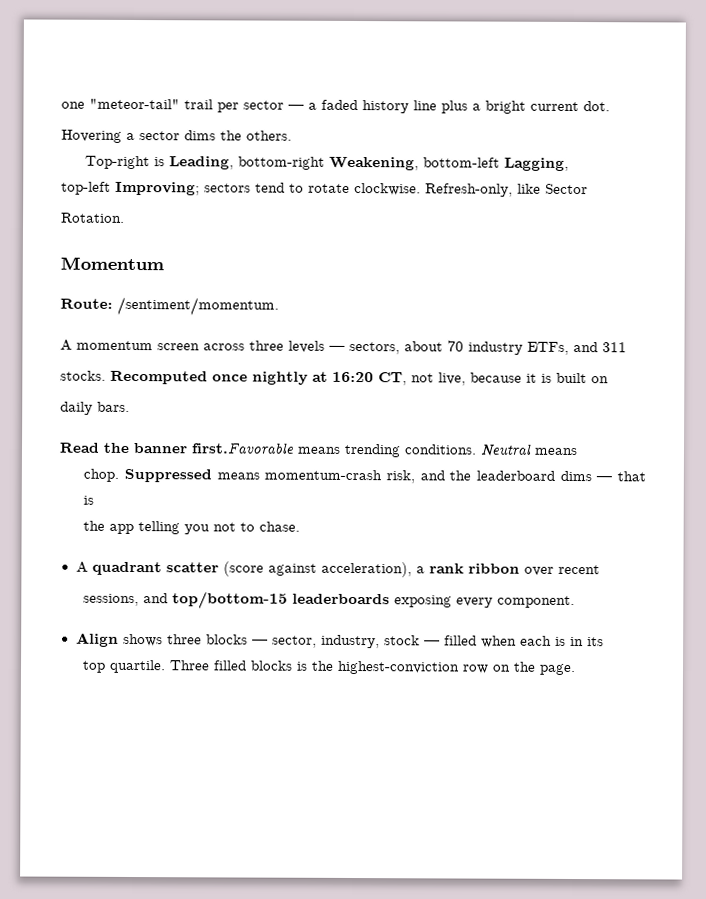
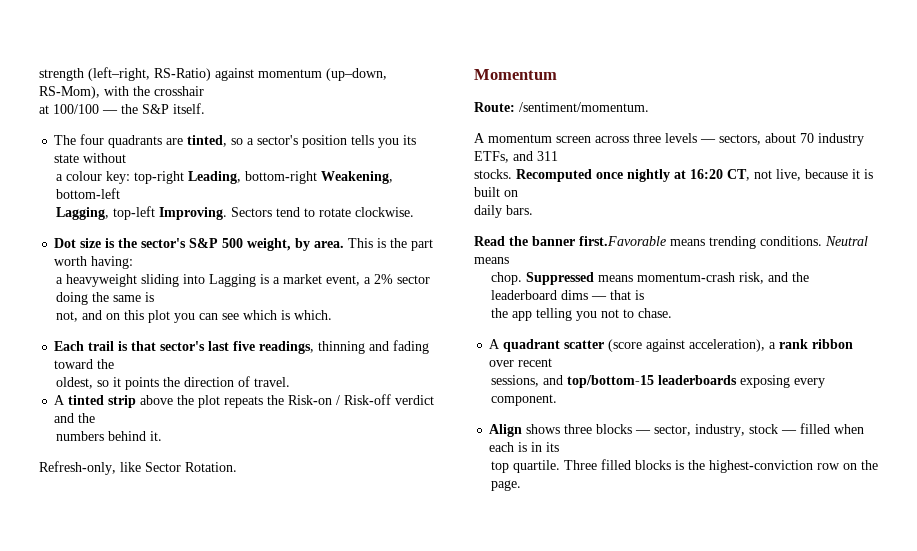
- one "meteor-tail" trail per sector — a faded history line plus a bright current dot.
- Hovering a sector dims the others.
- Top-right is Leading, bottom-right Weakening, bottom-left Lagging,
- top-left Improving; sectors tend to rotate clockwise. Refresh-only, like Sector
- Rotation.
+ strength (left–right, RS-Ratio) against momentum (up–down, RS-Mom), with the crosshair
+ at 100/100 — the S&P itself.
+ The four quadrants are tinted, so a sector's position tells you its state without
+ a colour key: top-right Leading, bottom-right Weakening, bottom-left
+ Lagging, top-left Improving. Sectors tend to rotate clockwise.
+ Dot size is the sector's S&P 500 weight, by area. This is the part worth having:
+ a heavyweight sliding into Lagging is a market event, a 2% sector doing the same is
+ not, and on this plot you can see which is which.
+ Each trail is that sector's last five readings, thinning and fading toward the
+ oldest, so it points the direction of travel.
+ A tinted strip above the plot repeats the Risk-on / Risk-off verdict and the
+ numbers behind it.
+ Refresh-only, like Sector Rotation.

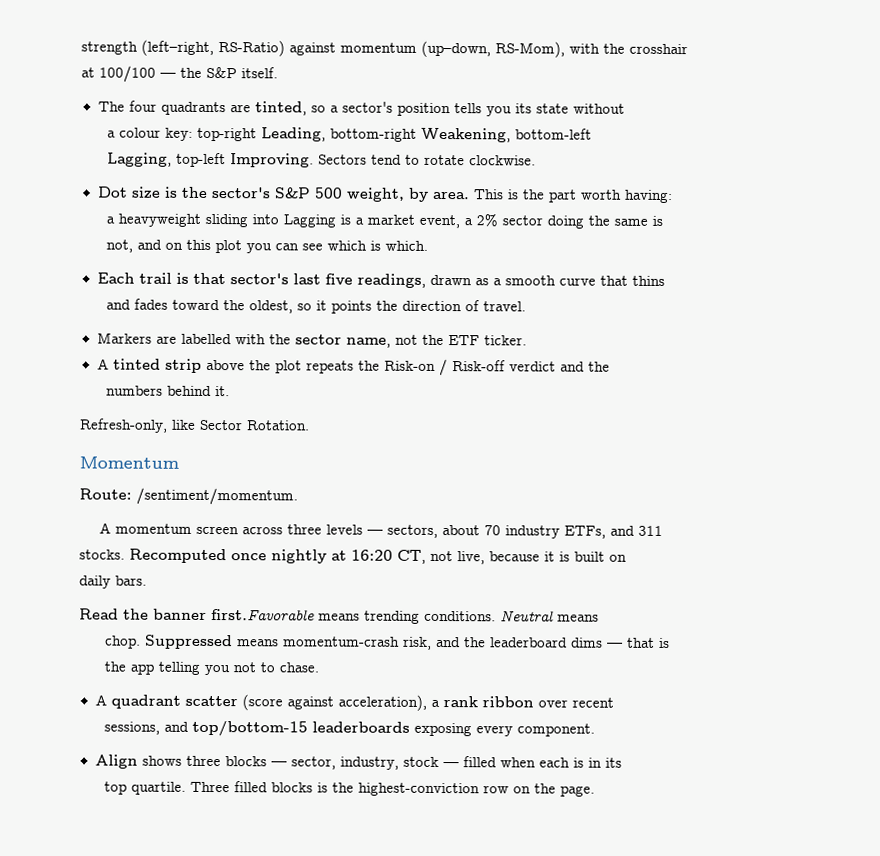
- Each trail is that sector's last five readings, thinning and fading toward the
- oldest, so it points the direction of travel.
+ Each trail is that sector's last five readings, drawn as a smooth curve that thins
+ and fades toward the oldest, so it points the direction of travel.
+ Markers are labelled with the sector name, not the ETF ticker.

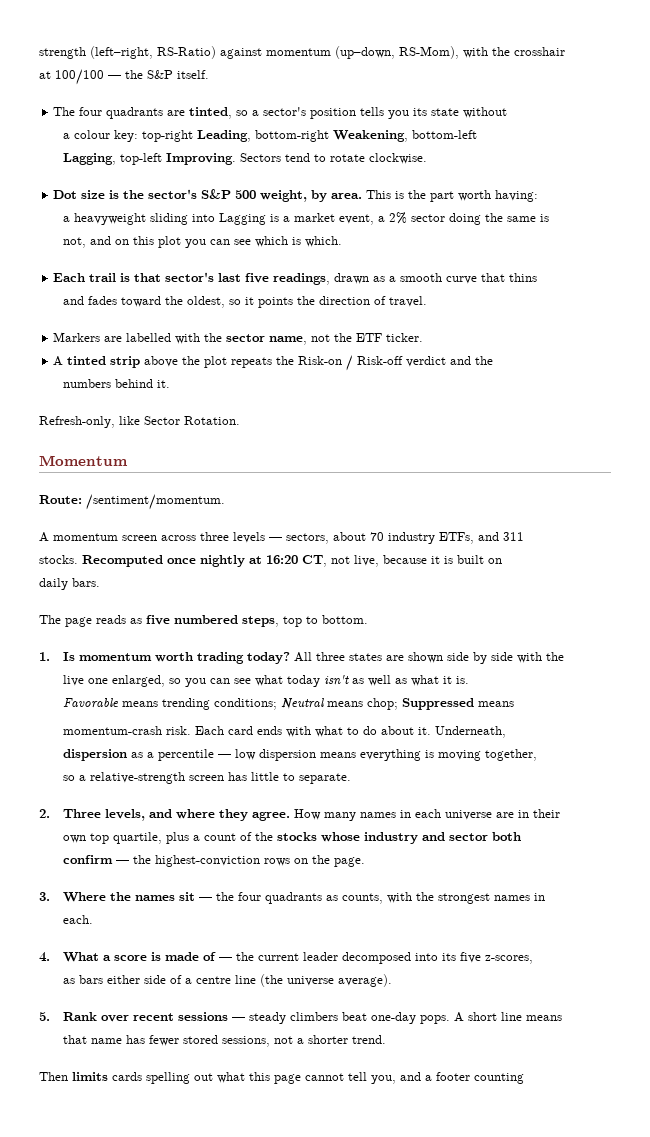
- Read the banner first.Favorable means trending conditions. Neutral means
- chop. Suppressed means momentum-crash risk, and the leaderboard dims — that is
- the app telling you not to chase.
- A quadrant scatter (score against acceleration), a rank ribbon over recent
- sessions, and top/bottom-15 leaderboards exposing every component.
- Align shows three blocks — sector, industry, stock — filled when each is in its
- top quartile. Three filled blocks is the highest-conviction row on the page.
+ The page reads as five numbered steps, top to bottom.
+ 1. Is momentum worth trading today? All three states are shown side by side with the
+ live one enlarged, so you can see what today isn't as well as what it is.
+ Favorable means trending conditions; Neutral means chop; Suppressed means
+ momentum-crash risk. Each card ends with what to do about it. Underneath,
+ dispersion as a percentile — low dispersion means everything is moving together,
+ so a relative-strength screen has little to separate.
+ 2. Three levels, and where they agree. How many names in each universe are in their
+ own top quartile, plus a count of the stocks whose industry and sector both
+ confirm — the highest-conviction rows on the page.
+ 3. Where the names sit — the four quadrants as counts, with the strongest names in
+ each.
+ 4. What a score is made of — the current leader decomposed into its five z-scores,
+ as bars either side of a centre line (the universe average).
+ 5. Rank over recent sessions — steady climbers beat one-day pops. A short line means
+ that name has fewer stored sessions, not a shorter trend.
+ Then limits cards spelling out what this page cannot tell you, and a footer counting

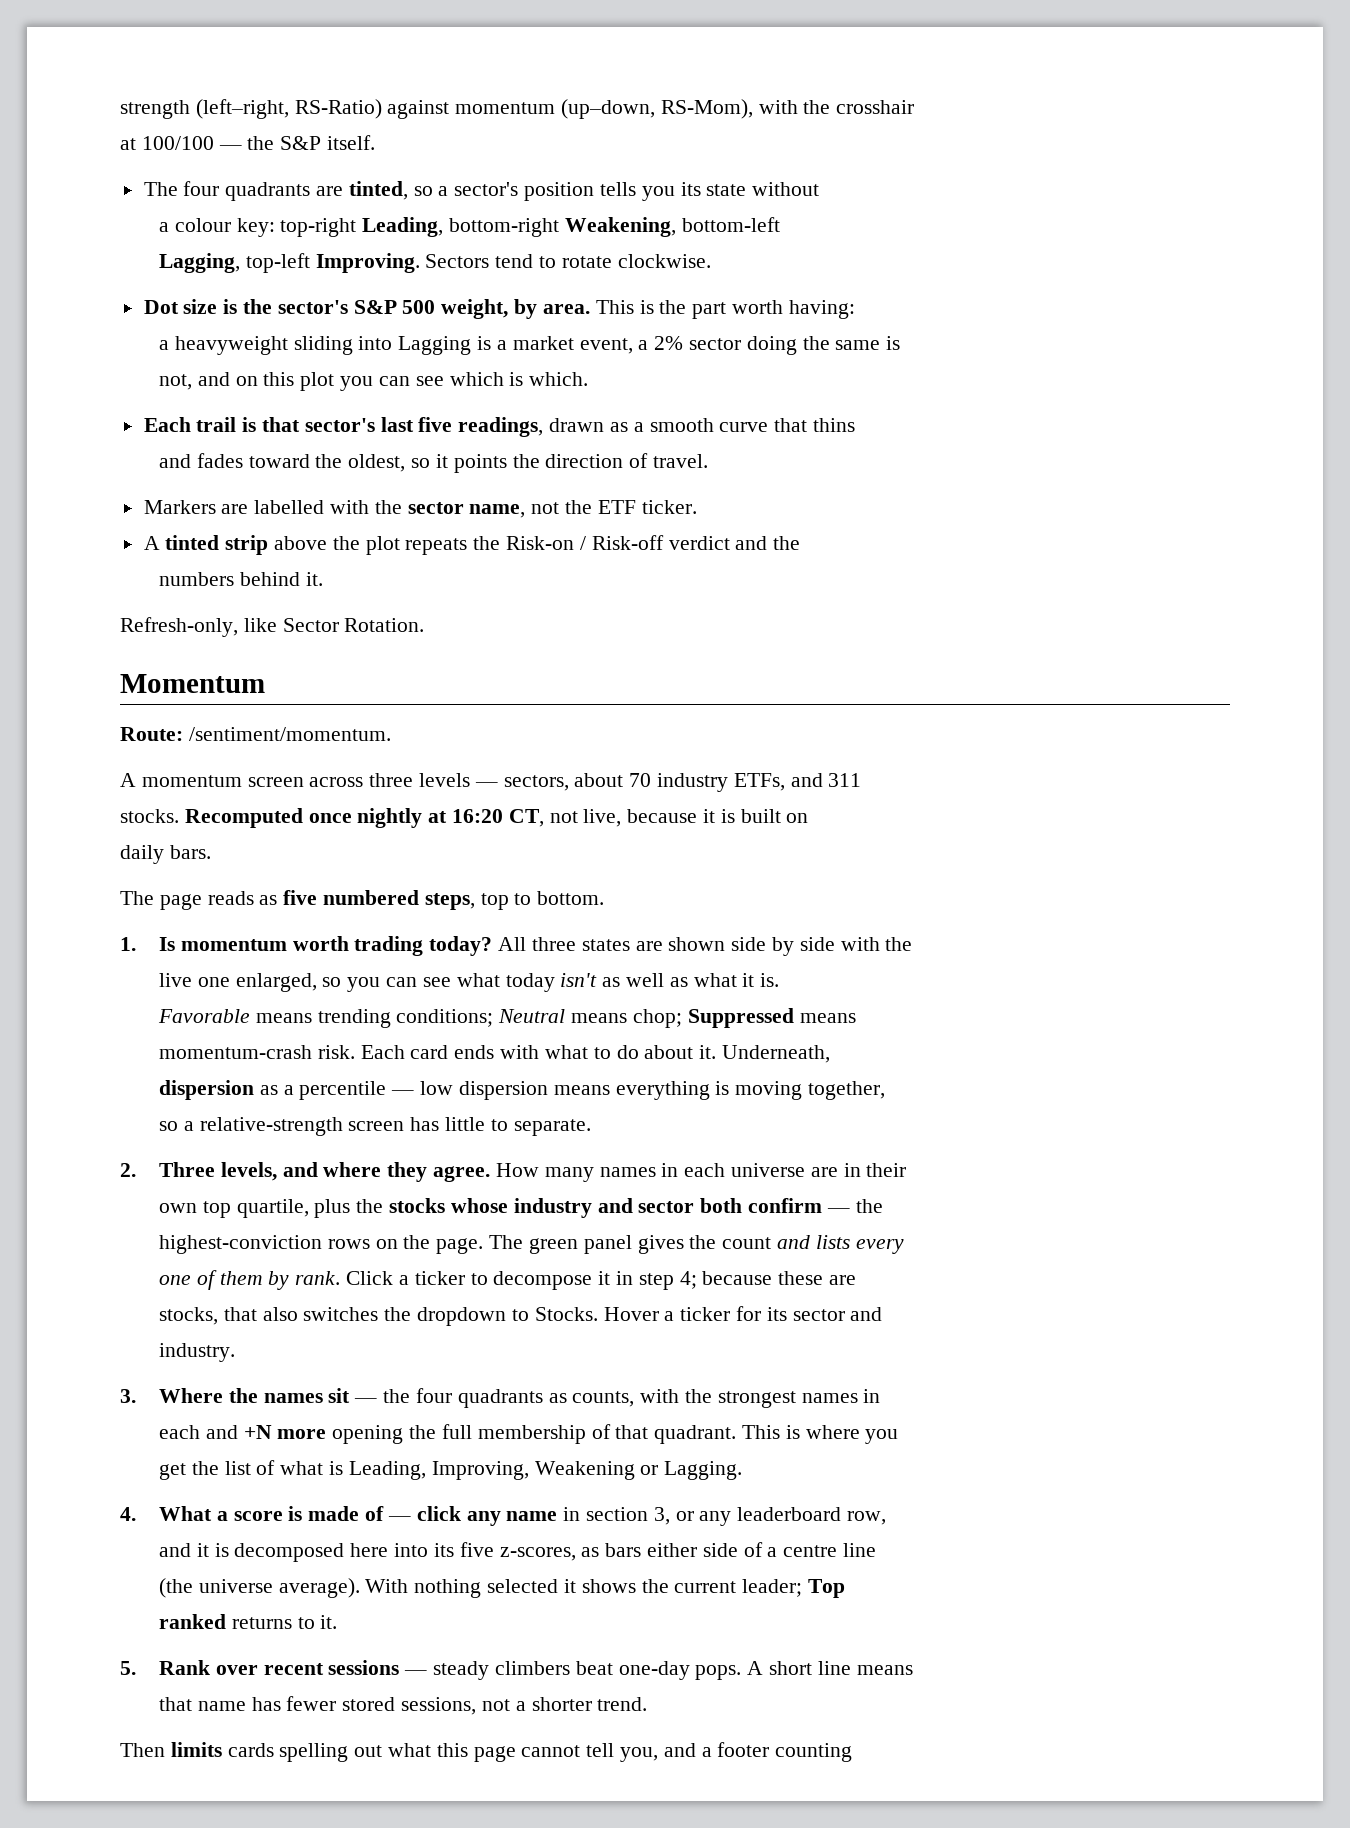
- own top quartile, plus a count of the stocks whose industry and sector both
- confirm — the highest-conviction rows on the page.
+ own top quartile, plus the stocks whose industry and sector both confirm — the
+ highest-conviction rows on the page. The green panel gives the count and lists every
+ one of them by rank. Click a ticker to decompose it in step 4; because these are
+ stocks, that also switches the dropdown to Stocks. Hover a ticker for its sector and
+ industry.
- each.
+ each and +N more opening the full membership of that quadrant. This is where you
+ get the list of what is Leading, Improving, Weakening or Lagging.
- 4. What a score is made of — the current leader decomposed into its five z-scores,
- as bars either side of a centre line (the universe average).
+ 4. What a score is made of — click any name in section 3, or any leaderboard row,
+ and it is decomposed here into its five z-scores, as bars either side of a centre line
+ (the universe average). With nothing selected it shows the current leader; Top
+ ranked returns to it.

